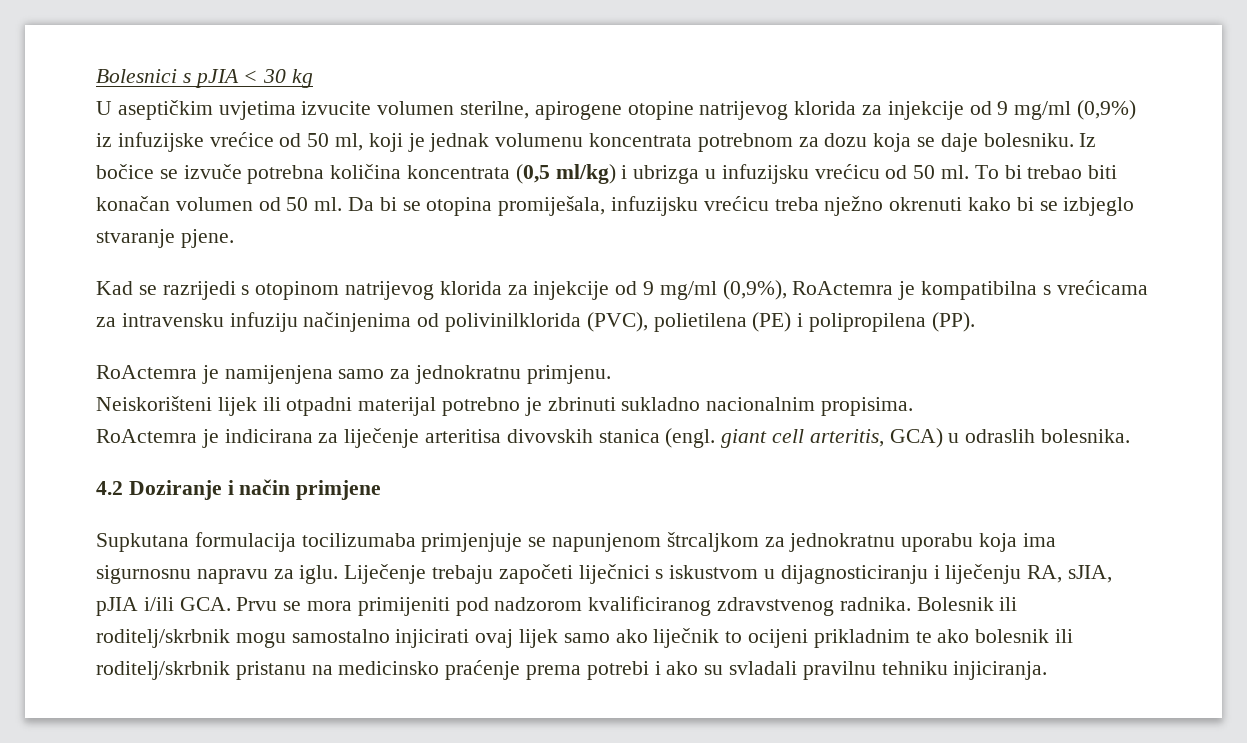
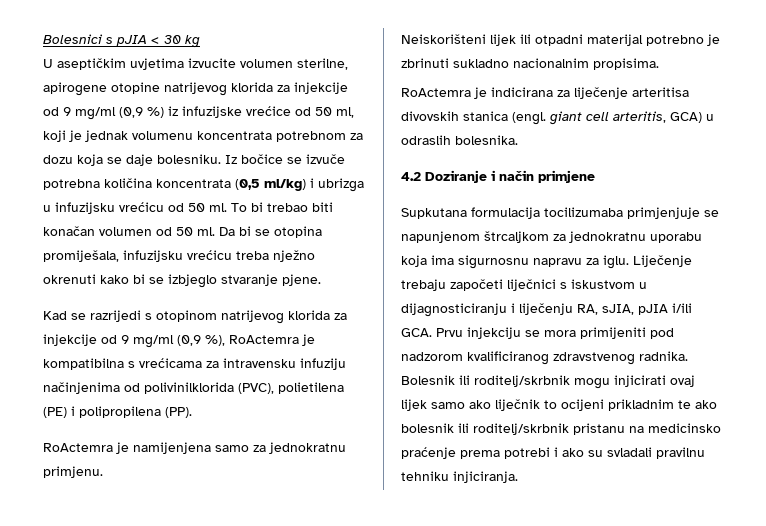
- U aseptičkim uvjetima izvucite volumen sterilne, apirogene otopine natrijevog klorida za injekcije od 9 mg/ml (0,9%) iz infuzijske vrećice od 50 ml, koji je jednak volumenu koncentrata potrebnom za dozu koja se daje bolesniku.
+ U aseptičkim uvjetima izvucite volumen sterilne, apirogene otopine natrijevog klorida za injekcije od 9 mg/ml (0,9 %) iz infuzijske vrećice od 50 ml, koji je jednak volumenu koncentrata potrebnom za dozu koja se daje bolesniku.
- Kad se razrijedi s otopinom natrijevog klorida za injekcije od 9 mg/ml (0,9%), RoActemra je kompatibilna s vrećicama za intravensku infuziju načinjenima od polivinilklorida (PVC), polietilena (PE) i polipropilena (PP).
+ Kad se razrijedi s otopinom natrijevog klorida za injekcije od 9 mg/ml (0,9 %), RoActemra je kompatibilna s vrećicama za intravensku infuziju načinjenima od polivinilklorida (PVC), polietilena (PE) i polipropilena (PP).
- Liječenje trebaju započeti liječnici s iskustvom u dijagnosticiranju i liječenju RA, sJIA, pJIA i/ili GCA. Prvu se mora primijeniti pod nadzorom kvalificiranog zdravstvenog radnika.
+ Liječenje trebaju započeti liječnici s iskustvom u dijagnosticiranju i liječenju RA, sJIA, pJIA i/ili GCA. Prvu injekciju se mora primijeniti pod nadzorom kvalificiranog zdravstvenog radnika.
- Bolesnik ili roditelj/skrbnik mogu samostalno injicirati ovaj lijek samo ako liječnik to ocijeni prikladnim te ako bolesnik ili roditelj/skrbnik pristanu na medicinsko praćenje prema potrebi i ako su svladali pravilnu tehniku injiciranja.
+ Bolesnik ili roditelj/skrbnik mogu injicirati ovaj lijek samo ako liječnik to ocijeni prikladnim te ako bolesnik ili roditelj/skrbnik pristanu na medicinsko praćenje prema potrebi i ako su svladali pravilnu tehniku injiciranja.

